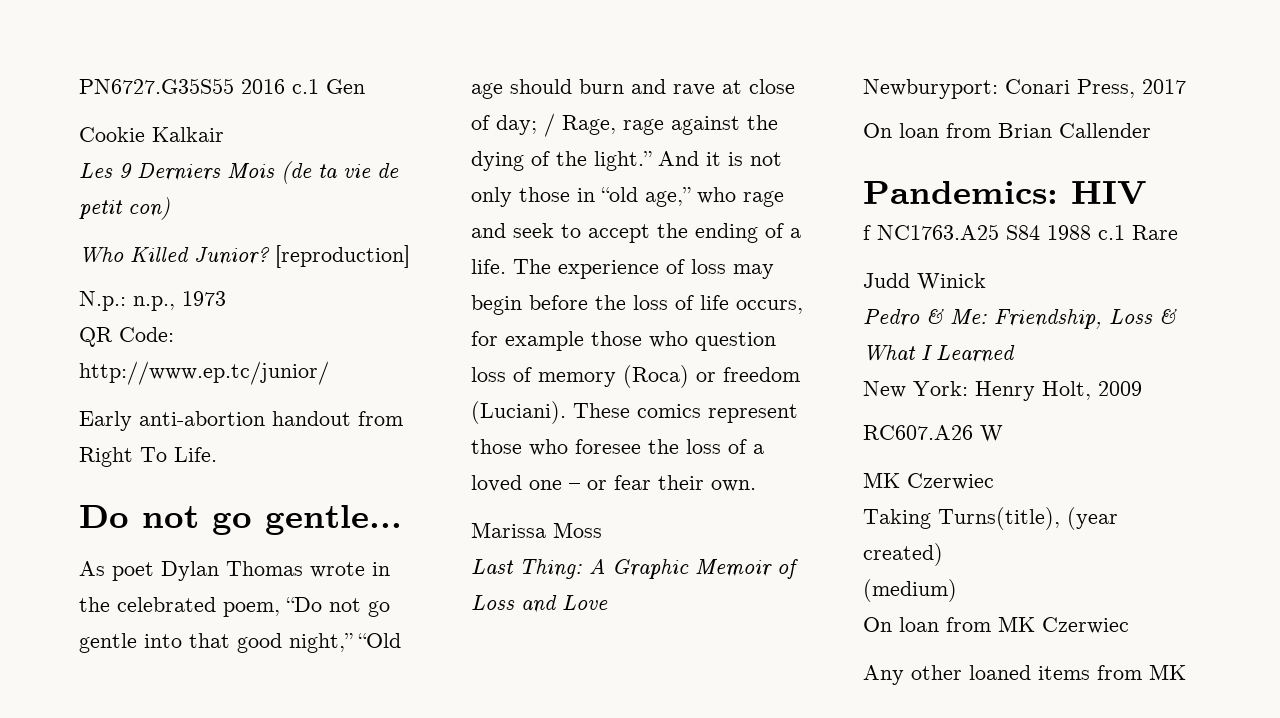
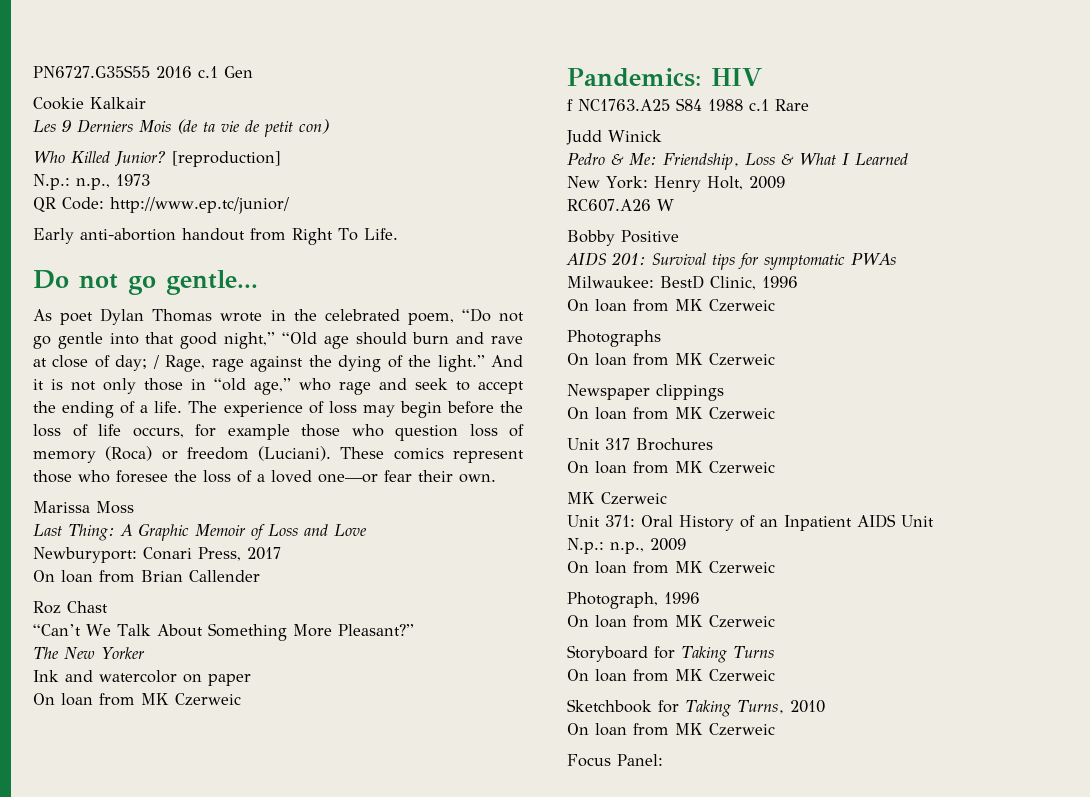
- These comics represent those who foresee the loss of a loved one – or fear their own.
+ These comics represent those who foresee the loss of a loved one—or fear their own.
+ Roz Chast
+ “Can’t We Talk About Something More Pleasant?”
+ The New Yorker
+ Ink and watercolor on paper
+ On loan from MK Czerweic
  RC607.A26 W
- MK Czerwiec
- Taking Turns(title), (year created)
- (medium)
- On loan from MK Czerwiec
- Any other loaned items from MK
+ Bobby Positive
+ AIDS 201: Survival tips for symptomatic PWAs
+ Milwaukee: BestD Clinic, 1996
+ On loan from MK Czerweic
+ Photographs
+ On loan from MK Czerweic
+ Newspaper clippings
+ On loan from MK Czerweic
+ Unit 317 Brochures
+ On loan from MK Czerweic
+ MK Czerweic
+ Unit 371: Oral History of an Inpatient AIDS Unit
+ N.p.: n.p., 2009
+ On loan from MK Czerweic
+ Photograph, 1996
+ On loan from MK Czerweic
+ Storyboard for Taking Turns
+ On loan from MK Czerweic
+ Sketchbook for Taking Turns, 2010
+ On loan from MK Czerweic
+ Focus Panel:

